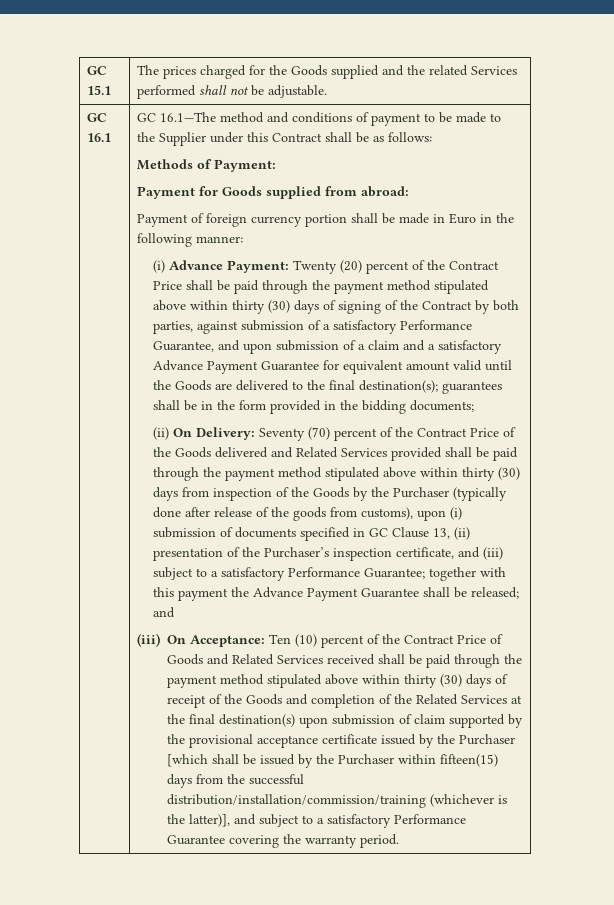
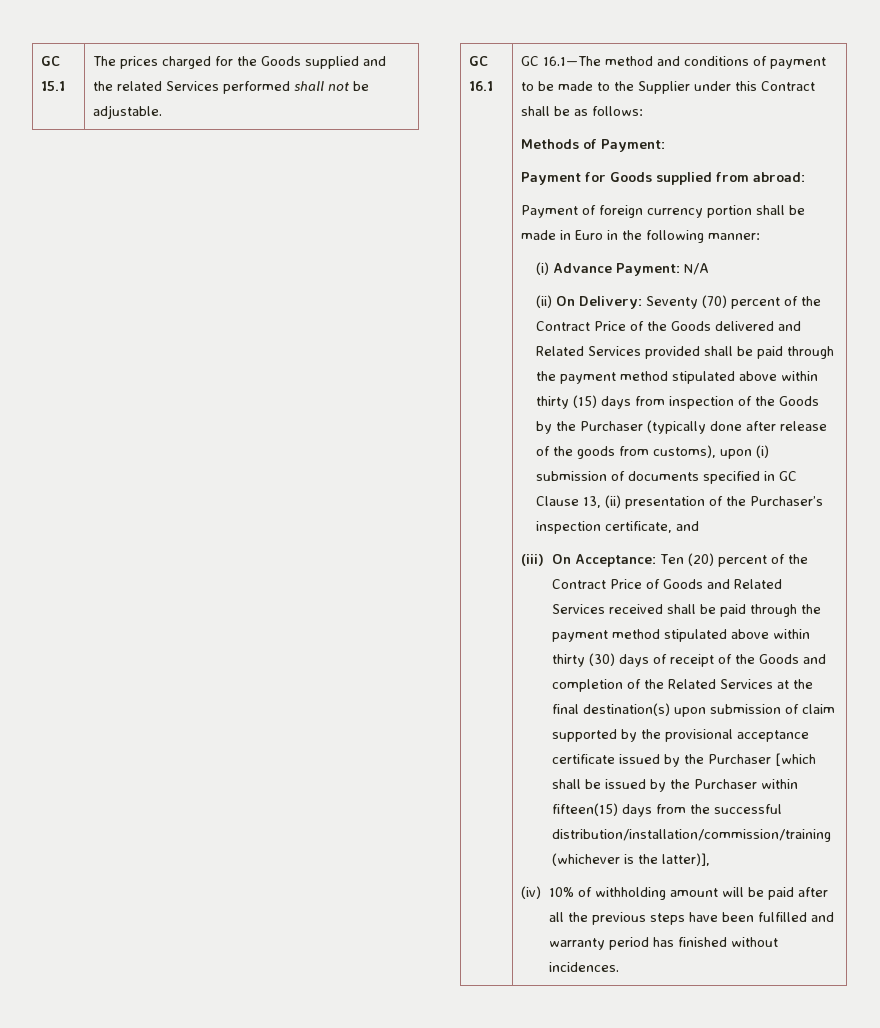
- (i) Advance Payment: Twenty (20) percent of the Contract Price shall be paid through the payment method stipulated above within thirty (30) days of signing of the Contract by both parties, against submission of a satisfactory Performance Guarantee, and upon submission of a claim and a satisfactory Advance Payment Guarantee for equivalent amount valid until the Goods are delivered to the final destination(s); guarantees shall be in the form provided in the bidding documents;
+ (i) Advance Payment: N/A
- Seventy (70) percent of the Contract Price of the Goods delivered and Related Services provided shall be paid through the payment method stipulated above within thirty (30) days from inspection of the Goods by the Purchaser (typically done after release of the goods from customs), upon (i) submission of documents specified in GC Clause 13, (ii) presentation of the Purchaser’s inspection certificate, and (iii) subject to a satisfactory Performance Guarantee; together with this payment the Advance Payment Guarantee shall be released; and
+ Seventy (70) percent of the Contract Price of the Goods delivered and Related Services provided shall be paid through the payment method stipulated above within thirty (15) days from inspection of the Goods by the Purchaser (typically done after release of the goods from customs), upon (i) submission of documents specified in GC Clause 13, (ii) presentation of the Purchaser’s inspection certificate, and
- Ten (10) percent of the Contract Price of Goods and Related Services received shall be paid through the payment method stipulated above within thirty (30) days of receipt of the Goods and completion of the Related Services at the final destination(s) upon submission of claim supported by the provisional acceptance certificate issued by the Purchaser [which shall be issued by the Purchaser within fifteen(15) days from the successful distribution/installation/commission/training (whichever is the latter)], and subject to a satisfactory Performance Guarantee covering the warranty period.
+ Ten (20) percent of the Contract Price of Goods and Related Services received shall be paid through the payment method stipulated above within thirty (30) days of receipt of the Goods and completion of the Related Services at the final destination(s) upon submission of claim supported by the provisional acceptance certificate issued by the Purchaser [which shall be issued by the Purchaser within fifteen(15) days from the successful distribution/installation/commission/training (whichever is the latter)],
+ (iv) 10% of withholding amount will be paid after all the previous steps have been fulfilled and warranty period has finished without incidences.

